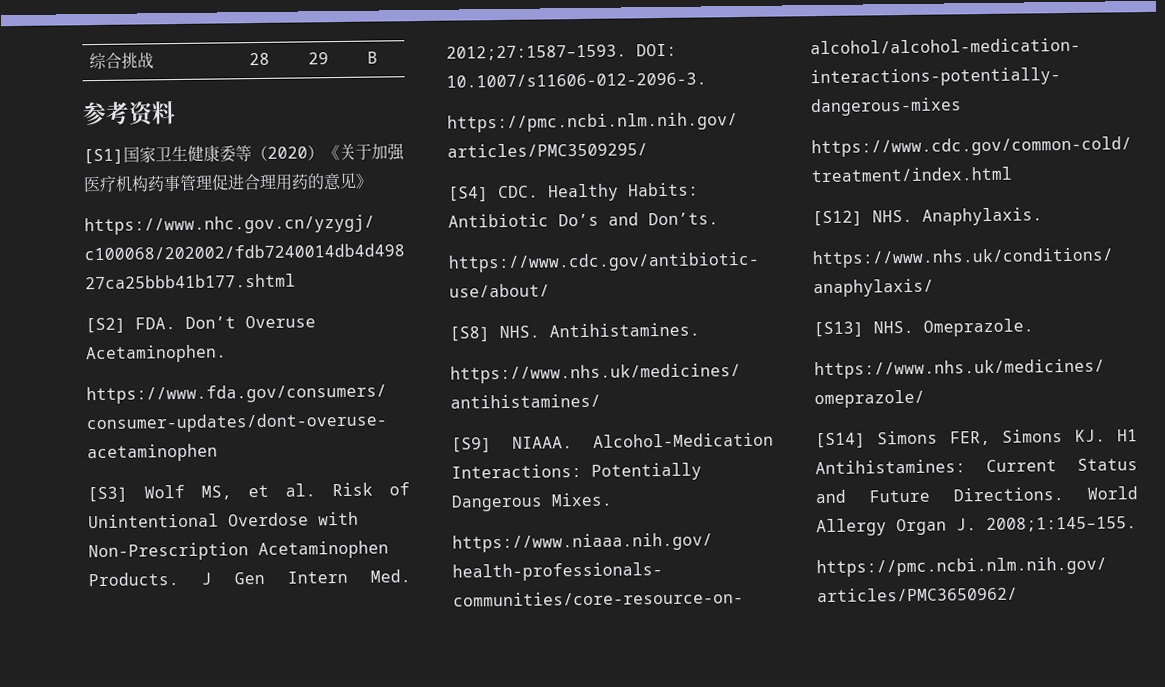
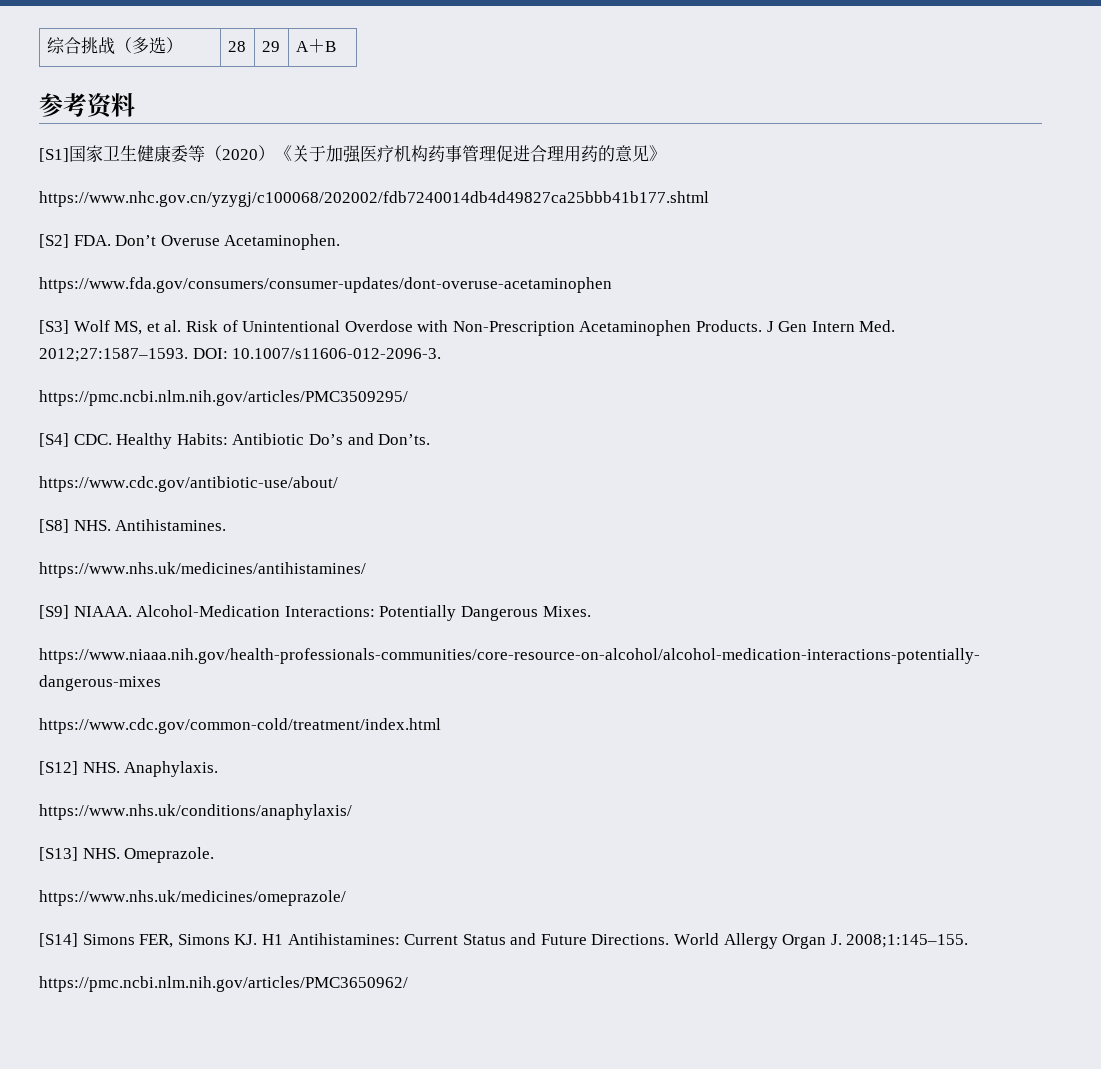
- 综合挑战 | 28 | 29 | B
+ 综合挑战（多选） | 28 | 29 | A＋B

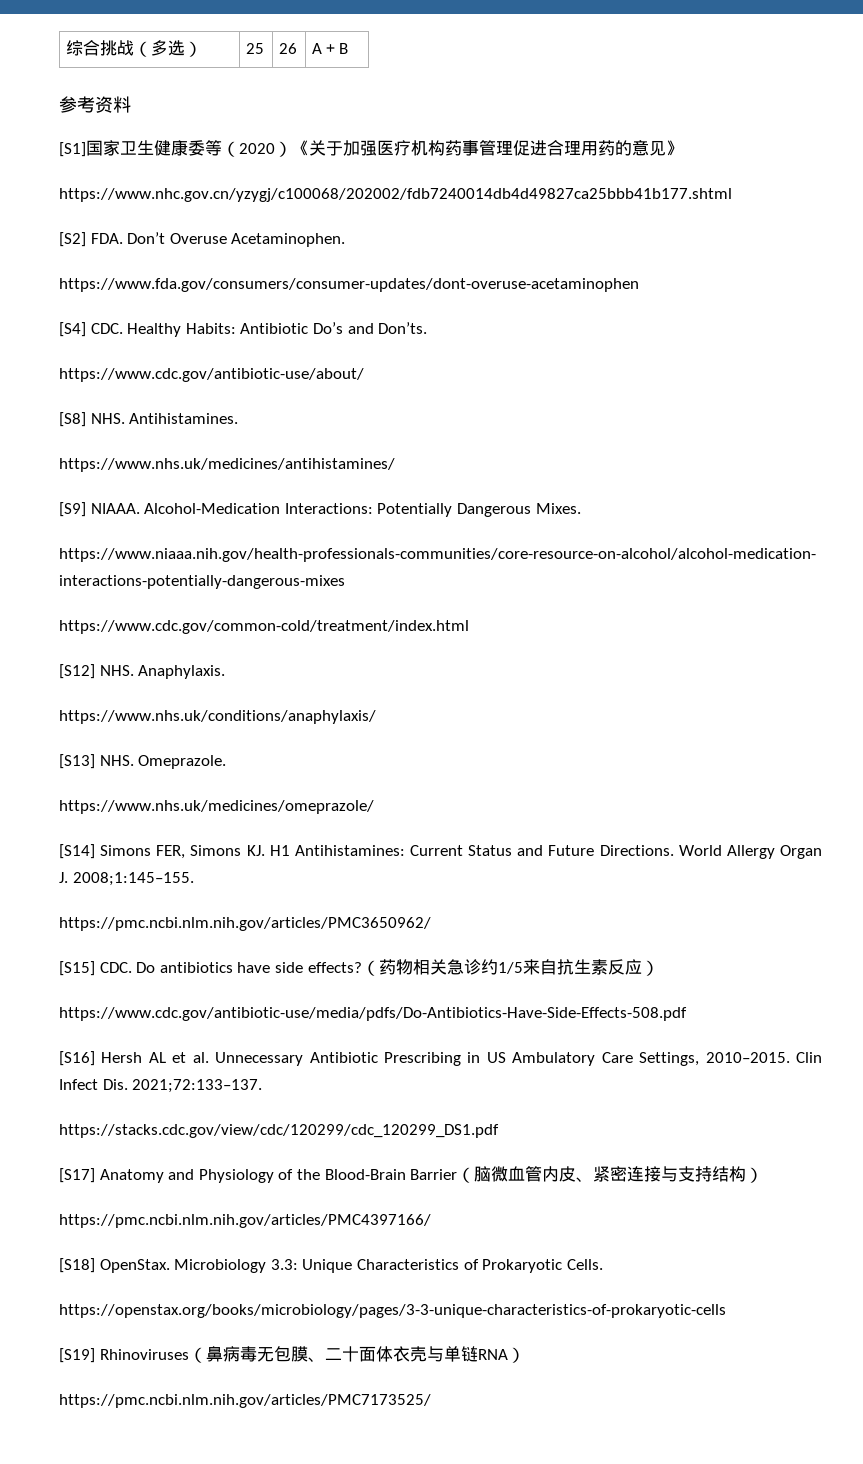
- 综合挑战（多选） | 28 | 29 | A＋B
+ 综合挑战（多选） | 25 | 26 | A＋B
- [S3] Wolf MS, et al. Risk of Unintentional Overdose with Non-Prescription Acetaminophen Products. J Gen Intern Med. 2012;27:1587–1593. DOI: 10.1007/s11606-012-2096-3.
- https://pmc.ncbi.nlm.nih.gov/articles/PMC3509295/
+ [S15] CDC. Do antibiotics have side effects?（药物相关急诊约1/5来自抗生素反应）
+ https://www.cdc.gov/antibiotic-use/media/pdfs/Do-Antibiotics-Have-Side-Effects-508.pdf
+ [S16] Hersh AL et al. Unnecessary Antibiotic Prescribing in US Ambulatory Care Settings, 2010–2015. Clin Infect Dis. 2021;72:133–137.
+ https://stacks.cdc.gov/view/cdc/120299/cdc_120299_DS1.pdf
+ [S17] Anatomy and Physiology of the Blood-Brain Barrier（脑微血管内皮、紧密连接与支持结构）
+ https://pmc.ncbi.nlm.nih.gov/articles/PMC4397166/
+ [S18] OpenStax. Microbiology 3.3: Unique Characteristics of Prokaryotic Cells.
+ https://openstax.org/books/microbiology/pages/3-3-unique-characteristics-of-prokaryotic-cells
+ [S19] Rhinoviruses（鼻病毒无包膜、二十面体衣壳与单链RNA）
+ https://pmc.ncbi.nlm.nih.gov/articles/PMC7173525/

